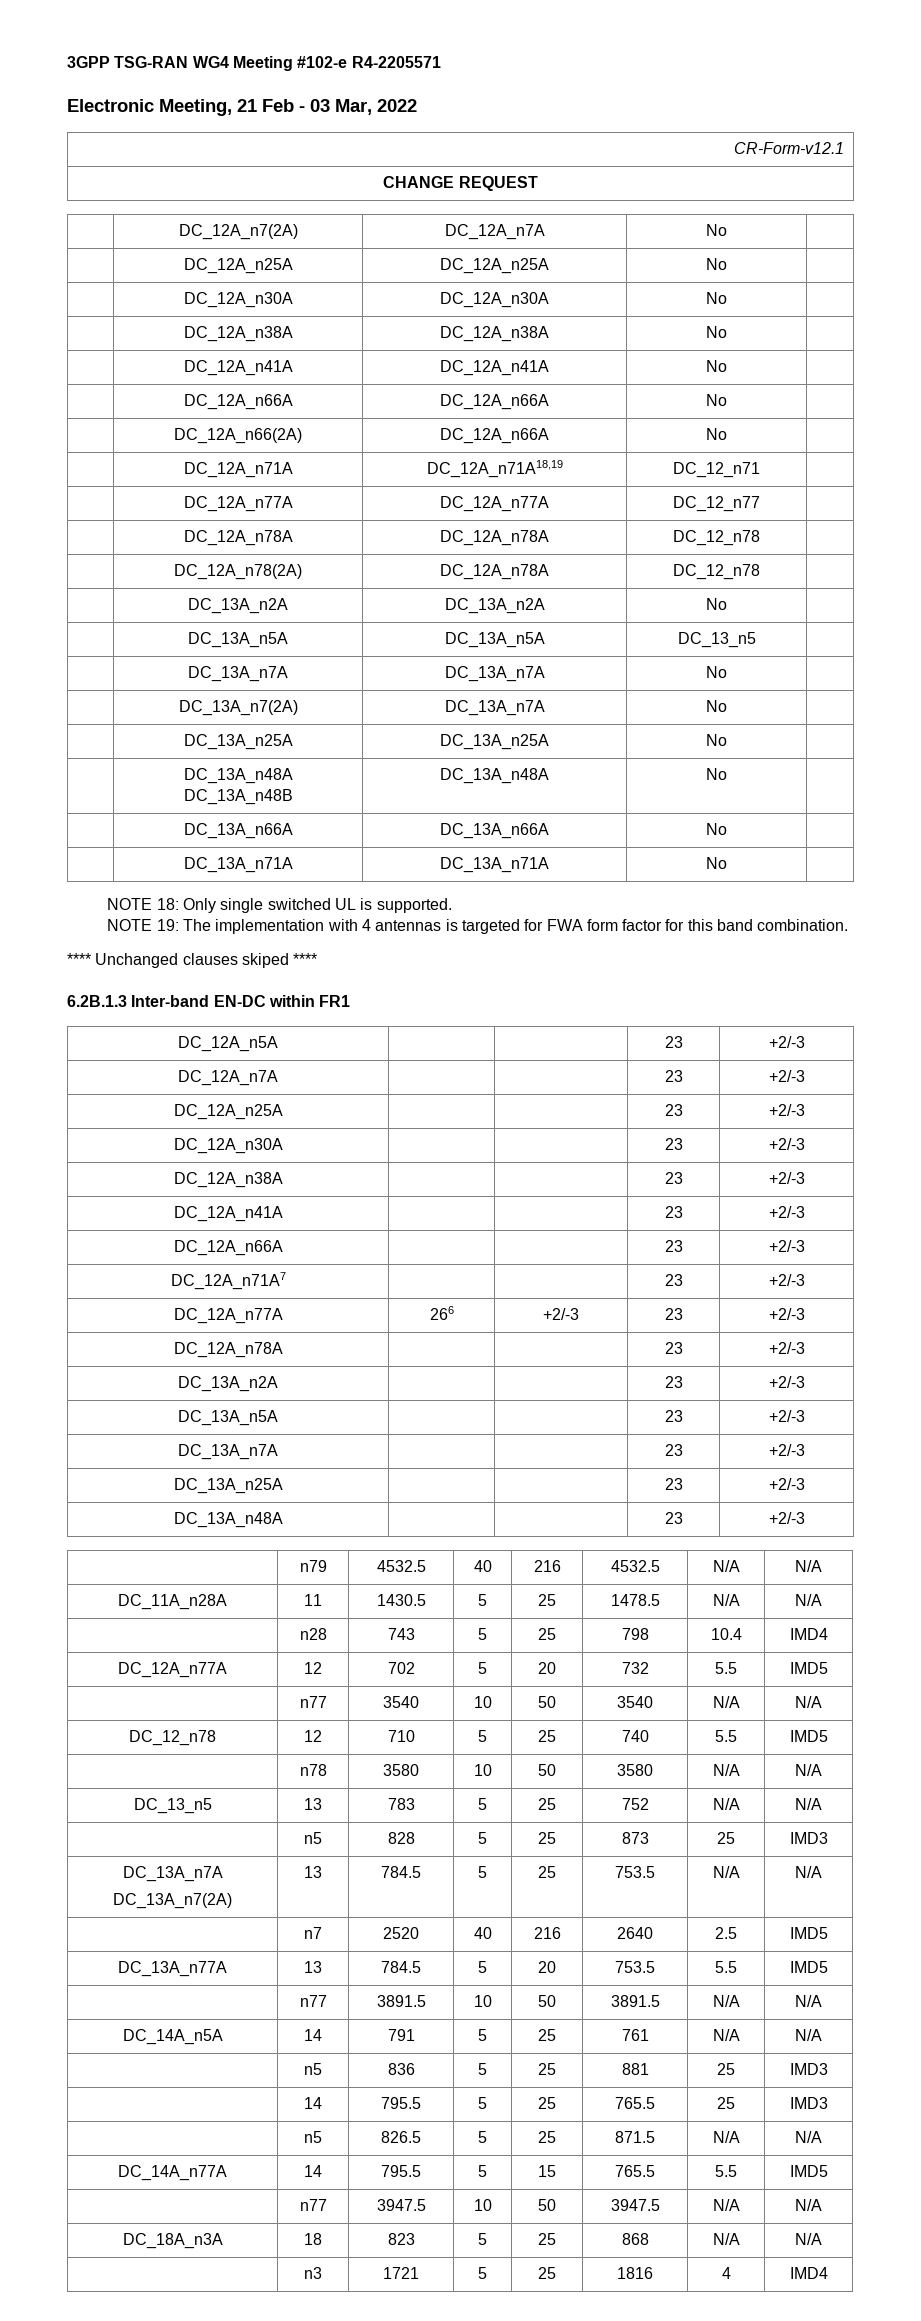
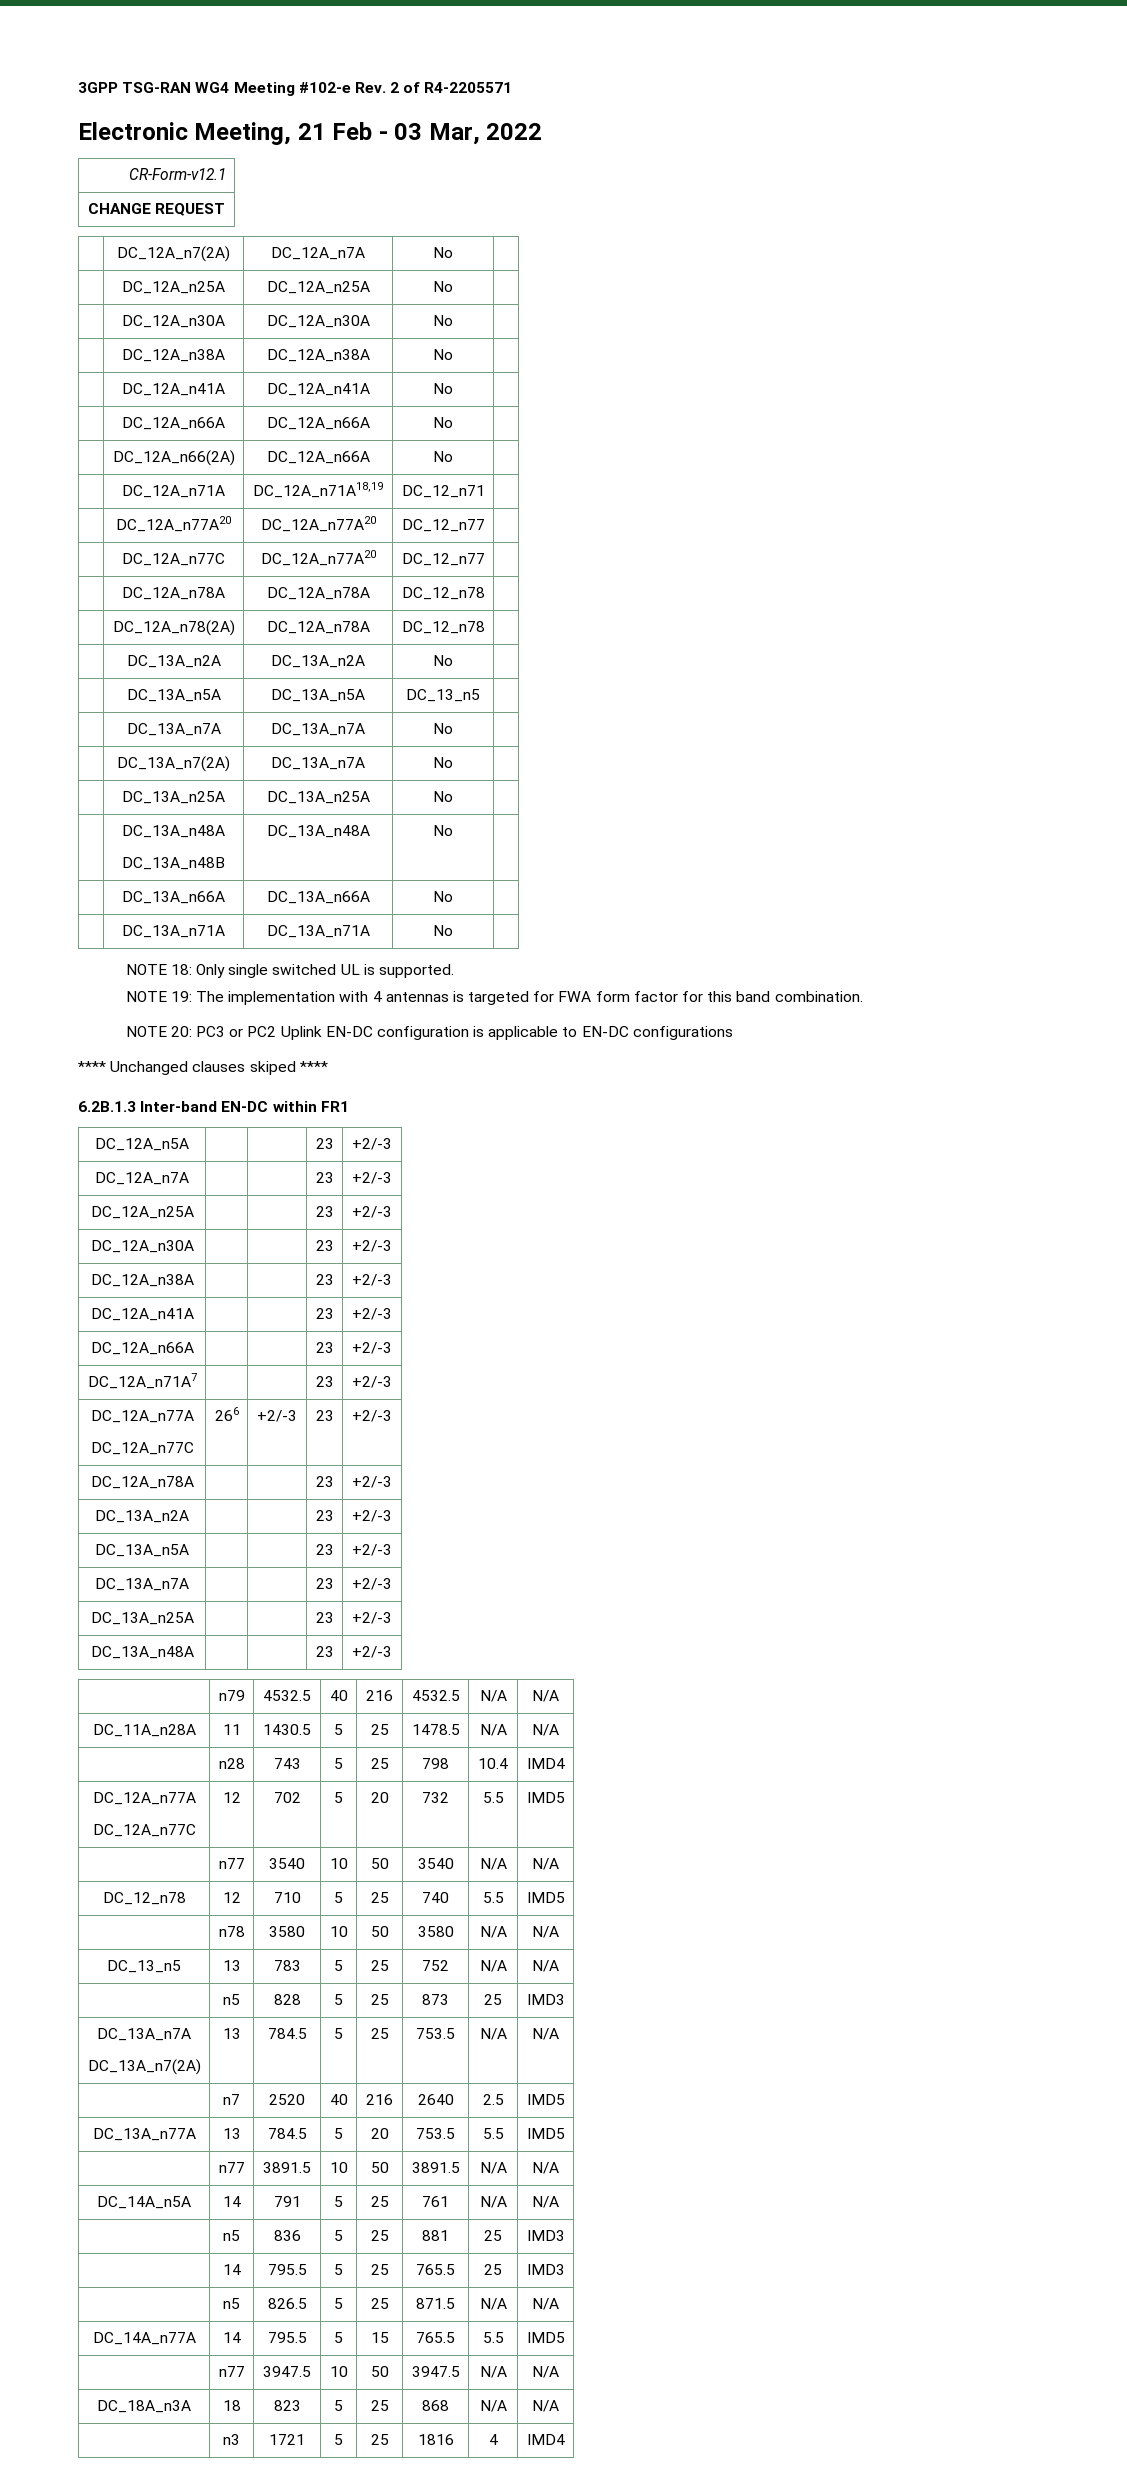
- 3GPP TSG-RAN WG4 Meeting #102-e R4-2205571
+ 3GPP TSG-RAN WG4 Meeting #102-e Rev. 2 of R4-2205571
- | DC_12A_n77A | DC_12A_n77A | DC_12_n77 |
+ | DC_12A_n77A20 | DC_12A_n77A20 | DC_12_n77 |
+ | DC_12A_n77C | DC_12A_n77A20 | DC_12_n77 |
+ NOTE 20: PC3 or PC2 Uplink EN-DC configuration is applicable to EN-DC configurations
  DC_12A_n71A7 | | | 23 | +2/-3
- DC_12A_n77A | 266 | +2/-3 | 23 | +2/-3
+ DC_12A_n77A
+ DC_12A_n77C | 266 | +2/-3 | 23 | +2/-3
  | n28 | 743 | 5 | 25 | 798 | 10.4 | IMD4
- DC_12A_n77A | 12 | 702 | 5 | 20 | 732 | 5.5 | IMD5
+ DC_12A_n77A
+ DC_12A_n77C | 12 | 702 | 5 | 20 | 732 | 5.5 | IMD5

